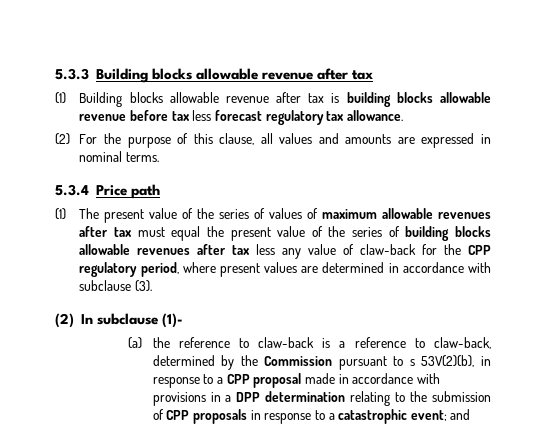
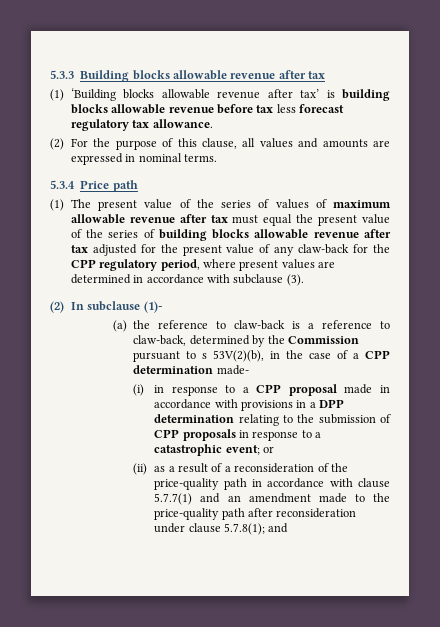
- (1) Building blocks allowable revenue after tax is building blocks allowable revenue before tax less forecast regulatory tax allowance.
+ (1) ‘Building blocks allowable revenue after tax’ is building blocks allowable revenue before tax less forecast regulatory tax allowance.
- (1) The present value of the series of values of maximum allowable revenues after tax must equal the present value of the series of building blocks allowable revenues after tax less any value of claw-back for the CPP regulatory period, where present values are determined in accordance with subclause (3).
+ (1) The present value of the series of values of maximum allowable revenue after tax must equal the present value of the series of building blocks allowable revenue after tax adjusted for the present value of any claw-back for the CPP regulatory period, where present values are determined in accordance with subclause (3).
- (a) the reference to claw-back is a reference to claw-back, determined by the Commission pursuant to s 53V(2)(b), in response to a CPP proposal made in accordance with provisions in a DPP determination relating to the submission of CPP proposals in response to a catastrophic event; and
+ (a) the reference to claw-back is a reference to claw-back, determined by the Commission pursuant to s 53V(2)(b), in the case of a CPP determination made-
+ (i) in response to a CPP proposal made in accordance with provisions in a DPP determination relating to the submission of CPP proposals in response to a catastrophic event; or
+ (ii) as a result of a reconsideration of the price-quality path in accordance with clause 5.7.7(1) and an amendment made to the price-quality path after reconsideration under clause 5.7.8(1); and

